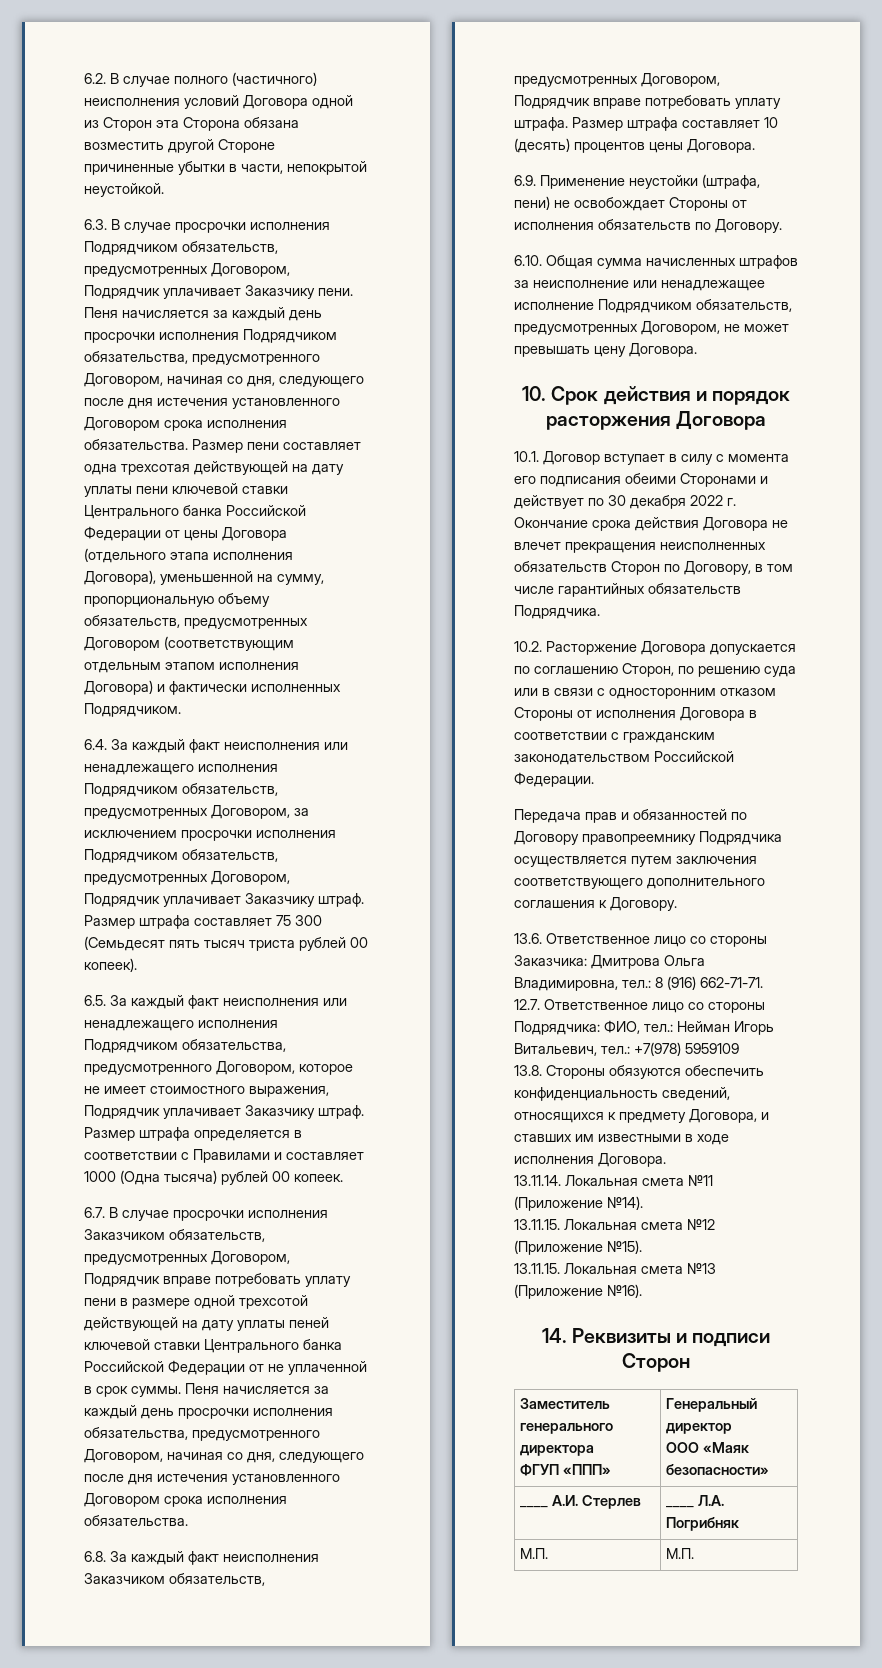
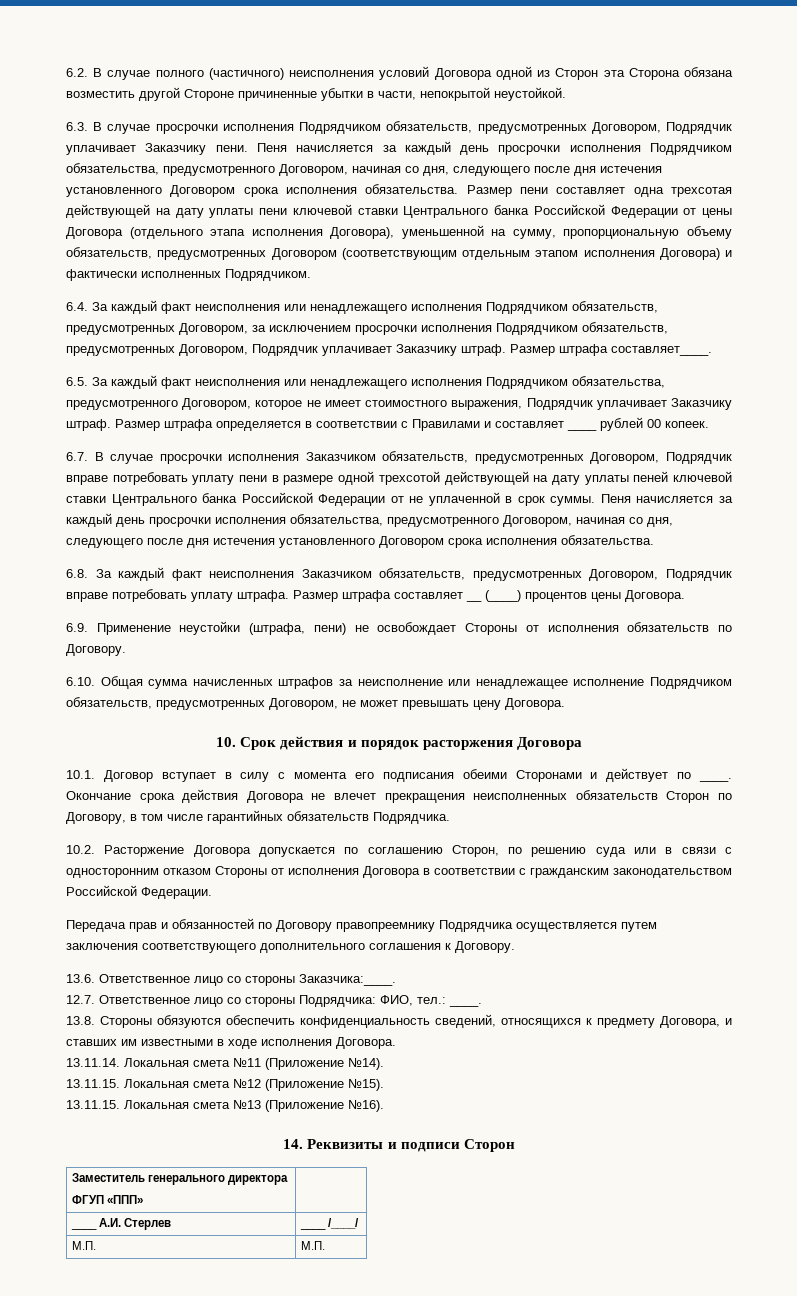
- Размер штрафа составляет 75 300 (Семьдесят пять тысяч триста рублей 00 копеек).
+ Размер штрафа составляет____.
- Размер штрафа определяется в соответствии с Правилами и составляет 1000 (Одна тысяча) рублей 00 копеек.
+ Размер штрафа определяется в соответствии с Правилами и составляет ____ рублей 00 копеек.
- Размер штрафа составляет 10 (десять) процентов цены Договора.
+ Размер штрафа составляет __ (____) процентов цены Договора.
- 10.1. Договор вступает в силу с момента его подписания обеими Сторонами и действует по 30 декабря 2022 г. Окончание срока действия Договора не влечет прекращения неисполненных обязательств Сторон по Договору, в том числе гарантийных обязательств Подрядчика.
+ 10.1. Договор вступает в силу с момента его подписания обеими Сторонами и действует по ____. Окончание срока действия Договора не влечет прекращения неисполненных обязательств Сторон по Договору, в том числе гарантийных обязательств Подрядчика.
- 13.6. Ответственное лицо со стороны Заказчика: Дмитрова Ольга Владимировна, тел.: 8 (916) 662-71-71.
+ 13.6. Ответственное лицо со стороны Заказчика:____.
- 12.7. Ответственное лицо со стороны Подрядчика: ФИО, тел.: Нейман Игорь Витальевич, тел.: +7(978) 5959109
+ 12.7. Ответственное лицо со стороны Подрядчика: ФИО, тел.: ____.
  Заместитель генерального директора
- ФГУП «ППП» | Генеральный директор
- ООО «Маяк безопасности»
+ ФГУП «ППП» |
- ____ А.И. Стерлев | ____ Л.А. Погрибняк
+ ____ А.И. Стерлев | ____ /____/

